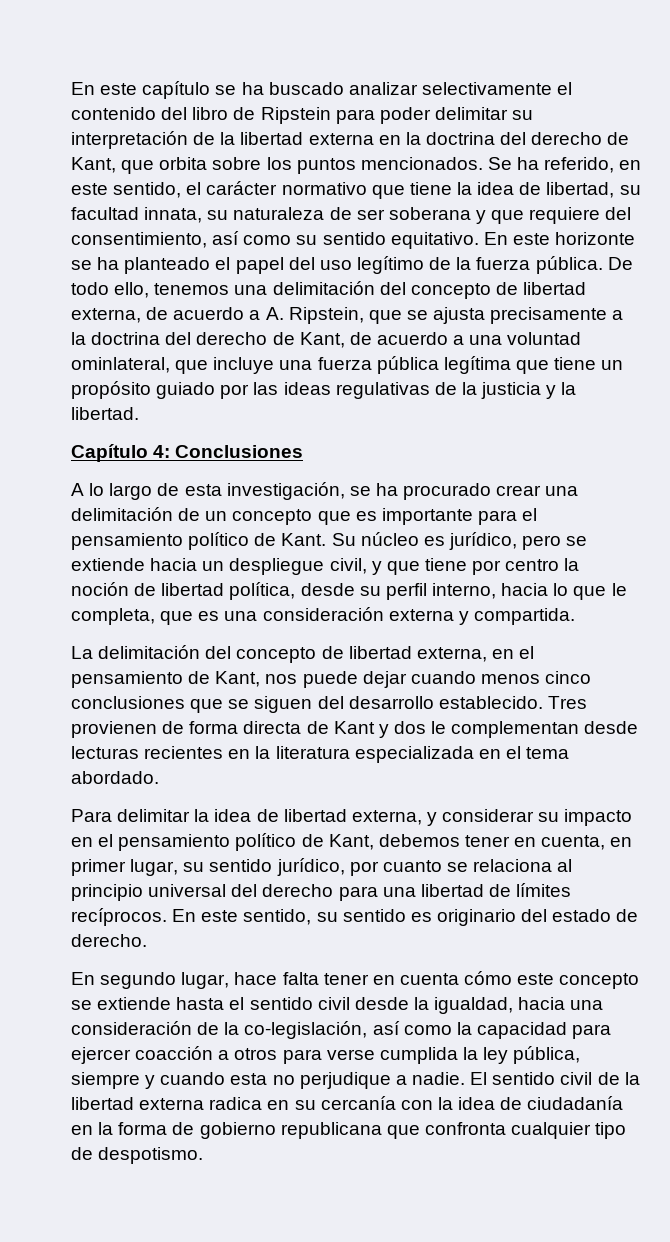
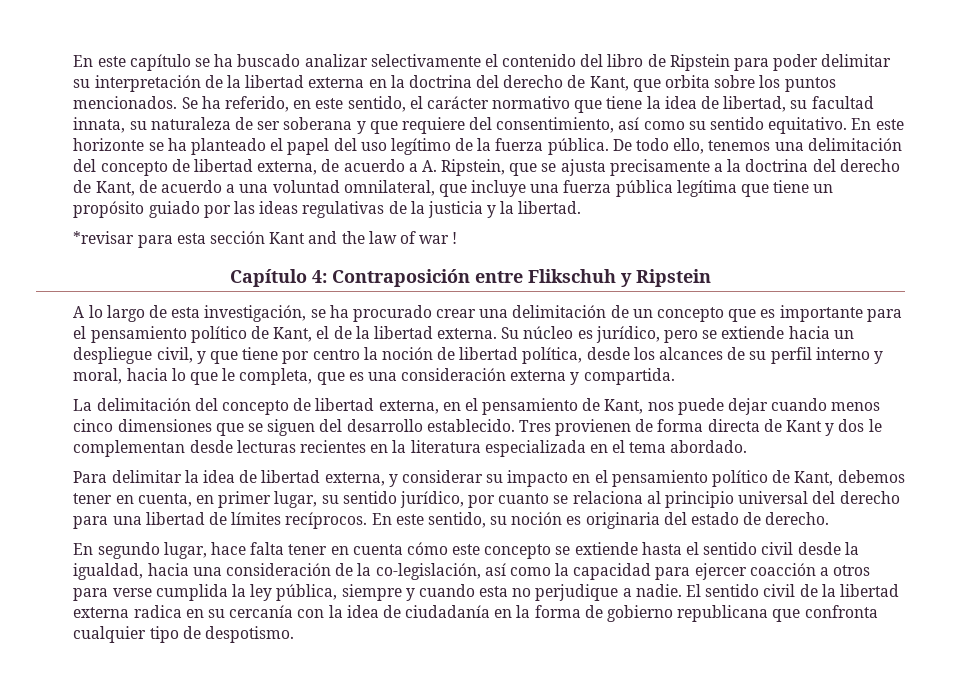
- De todo ello, tenemos una delimitación del concepto de libertad externa, de acuerdo a A. Ripstein, que se ajusta precisamente a la doctrina del derecho de Kant, de acuerdo a una voluntad ominlateral, que incluye una fuerza pública legítima que tiene un propósito guiado por las ideas regulativas de la justicia y la libertad.
+ De todo ello, tenemos una delimitación del concepto de libertad externa, de acuerdo a A. Ripstein, que se ajusta precisamente a la doctrina del derecho de Kant, de acuerdo a una voluntad omnilateral, que incluye una fuerza pública legítima que tiene un propósito guiado por las ideas regulativas de la justicia y la libertad.
- Capítulo 4: Conclusiones
+ *revisar para esta sección Kant and the law of war !
+ Capítulo 4: Contraposición entre Flikschuh y Ripstein
- A lo largo de esta investigación, se ha procurado crear una delimitación de un concepto que es importante para el pensamiento político de Kant.
+ A lo largo de esta investigación, se ha procurado crear una delimitación de un concepto que es importante para el pensamiento político de Kant, el de la libertad externa.
- Su núcleo es jurídico, pero se extiende hacia un despliegue civil, y que tiene por centro la noción de libertad política, desde su perfil interno, hacia lo que le completa, que es una consideración externa y compartida.
+ Su núcleo es jurídico, pero se extiende hacia un despliegue civil, y que tiene por centro la noción de libertad política, desde los alcances de su perfil interno y moral, hacia lo que le completa, que es una consideración externa y compartida.
- La delimitación del concepto de libertad externa, en el pensamiento de Kant, nos puede dejar cuando menos cinco conclusiones que se siguen del desarrollo establecido.
+ La delimitación del concepto de libertad externa, en el pensamiento de Kant, nos puede dejar cuando menos cinco dimensiones que se siguen del desarrollo establecido.
- En este sentido, su sentido es originario del estado de derecho.
+ En este sentido, su noción es originaria del estado de derecho.

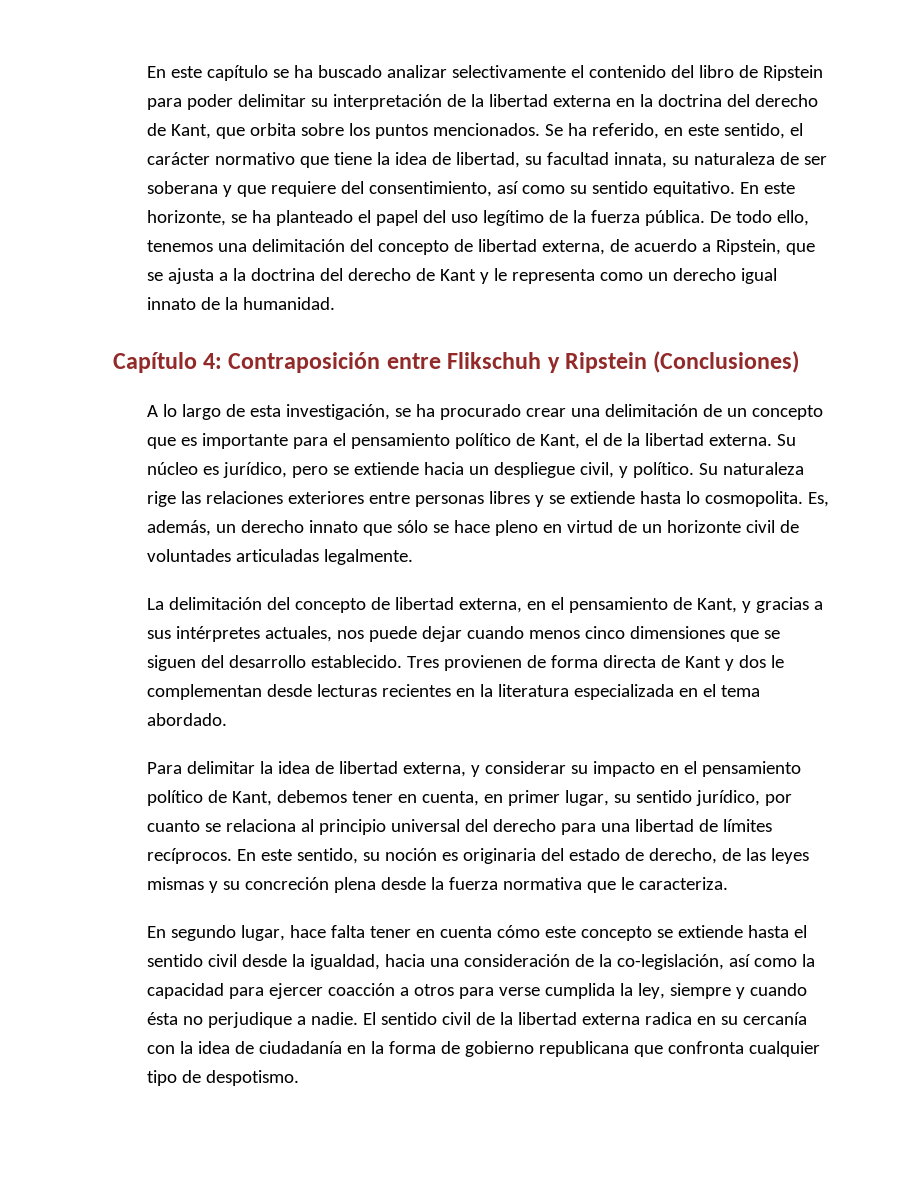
- En este horizonte se ha planteado el papel del uso legítimo de la fuerza pública.
+ En este horizonte, se ha planteado el papel del uso legítimo de la fuerza pública.
- De todo ello, tenemos una delimitación del concepto de libertad externa, de acuerdo a A. Ripstein, que se ajusta precisamente a la doctrina del derecho de Kant, de acuerdo a una voluntad omnilateral, que incluye una fuerza pública legítima que tiene un propósito guiado por las ideas regulativas de la justicia y la libertad.
- *revisar para esta sección Kant and the law of war !
+ De todo ello, tenemos una delimitación del concepto de libertad externa, de acuerdo a Ripstein, que se ajusta a la doctrina del derecho de Kant y le representa como un derecho igual innato de la humanidad.
- Capítulo 4: Contraposición entre Flikschuh y Ripstein
+ Capítulo 4: Contraposición entre Flikschuh y Ripstein (Conclusiones)
- Su núcleo es jurídico, pero se extiende hacia un despliegue civil, y que tiene por centro la noción de libertad política, desde los alcances de su perfil interno y moral, hacia lo que le completa, que es una consideración externa y compartida.
+ Su núcleo es jurídico, pero se extiende hacia un despliegue civil, y político. Su naturaleza rige las relaciones exteriores entre personas libres y se extiende hasta lo cosmopolita. Es, además, un derecho innato que sólo se hace pleno en virtud de un horizonte civil de voluntades articuladas legalmente.
- La delimitación del concepto de libertad externa, en el pensamiento de Kant, nos puede dejar cuando menos cinco dimensiones que se siguen del desarrollo establecido.
+ La delimitación del concepto de libertad externa, en el pensamiento de Kant, y gracias a sus intérpretes actuales, nos puede dejar cuando menos cinco dimensiones que se siguen del desarrollo establecido.
- En este sentido, su noción es originaria del estado de derecho.
+ En este sentido, su noción es originaria del estado de derecho, de las leyes mismas y su concreción plena desde la fuerza normativa que le caracteriza.
- En segundo lugar, hace falta tener en cuenta cómo este concepto se extiende hasta el sentido civil desde la igualdad, hacia una consideración de la co-legislación, así como la capacidad para ejercer coacción a otros para verse cumplida la ley pública, siempre y cuando esta no perjudique a nadie.
+ En segundo lugar, hace falta tener en cuenta cómo este concepto se extiende hasta el sentido civil desde la igualdad, hacia una consideración de la co-legislación, así como la capacidad para ejercer coacción a otros para verse cumplida la ley, siempre y cuando ésta no perjudique a nadie.

